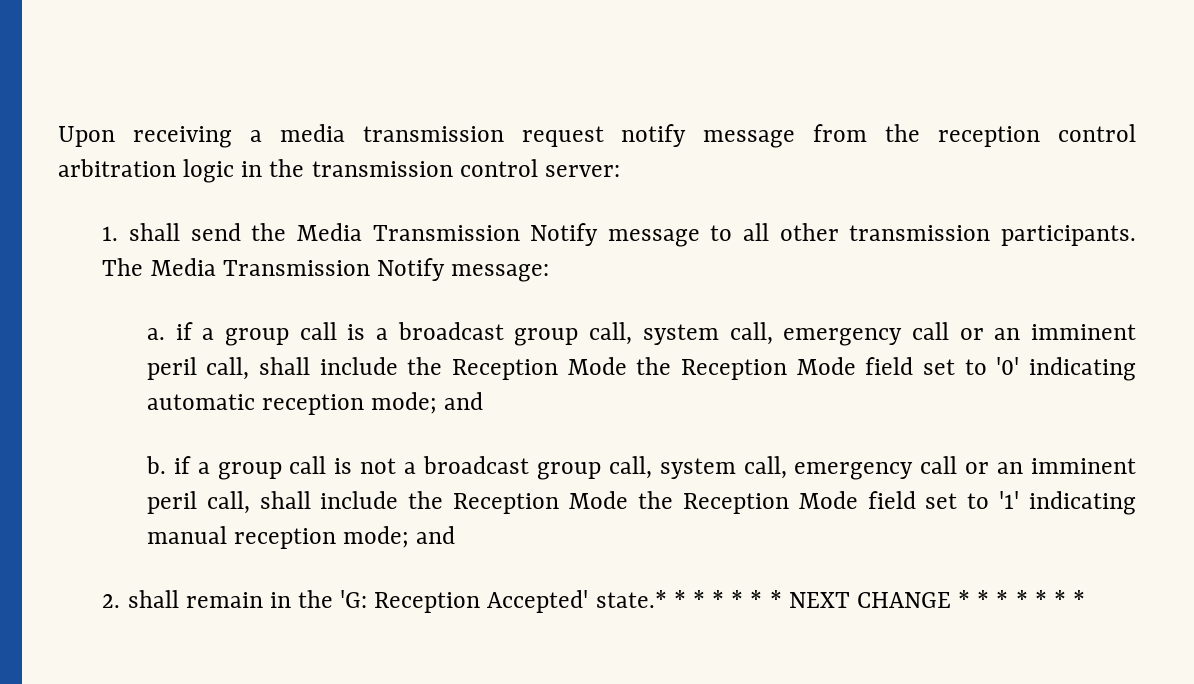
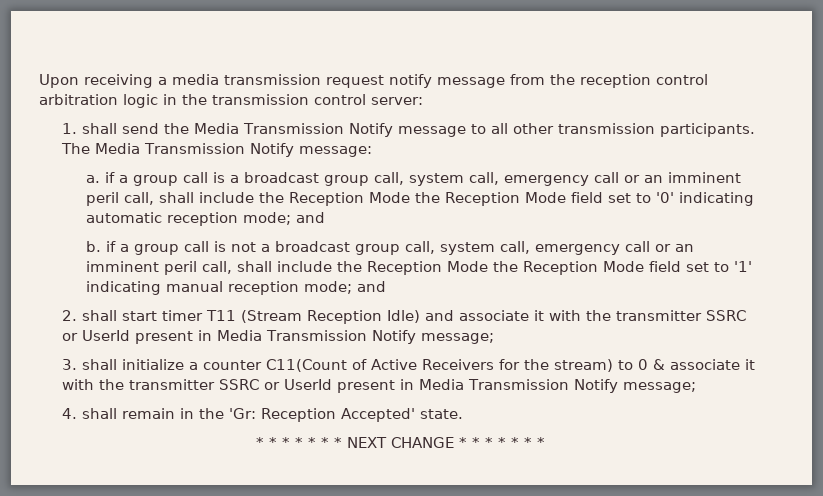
- 2. shall remain in the 'G: Reception Accepted' state.* * * * * * * NEXT CHANGE * * * * * * *
+ 2. shall start timer T11 (Stream Reception Idle) and associate it with the transmitter SSRC or UserId present in Media Transmission Notify message;
+ 3. shall initialize a counter C11(Count of Active Receivers for the stream) to 0 & associate it with the transmitter SSRC or UserId present in Media Transmission Notify message;
+ 4. shall remain in the 'Gr: Reception Accepted' state.
+ * * * * * * * NEXT CHANGE * * * * * * *

